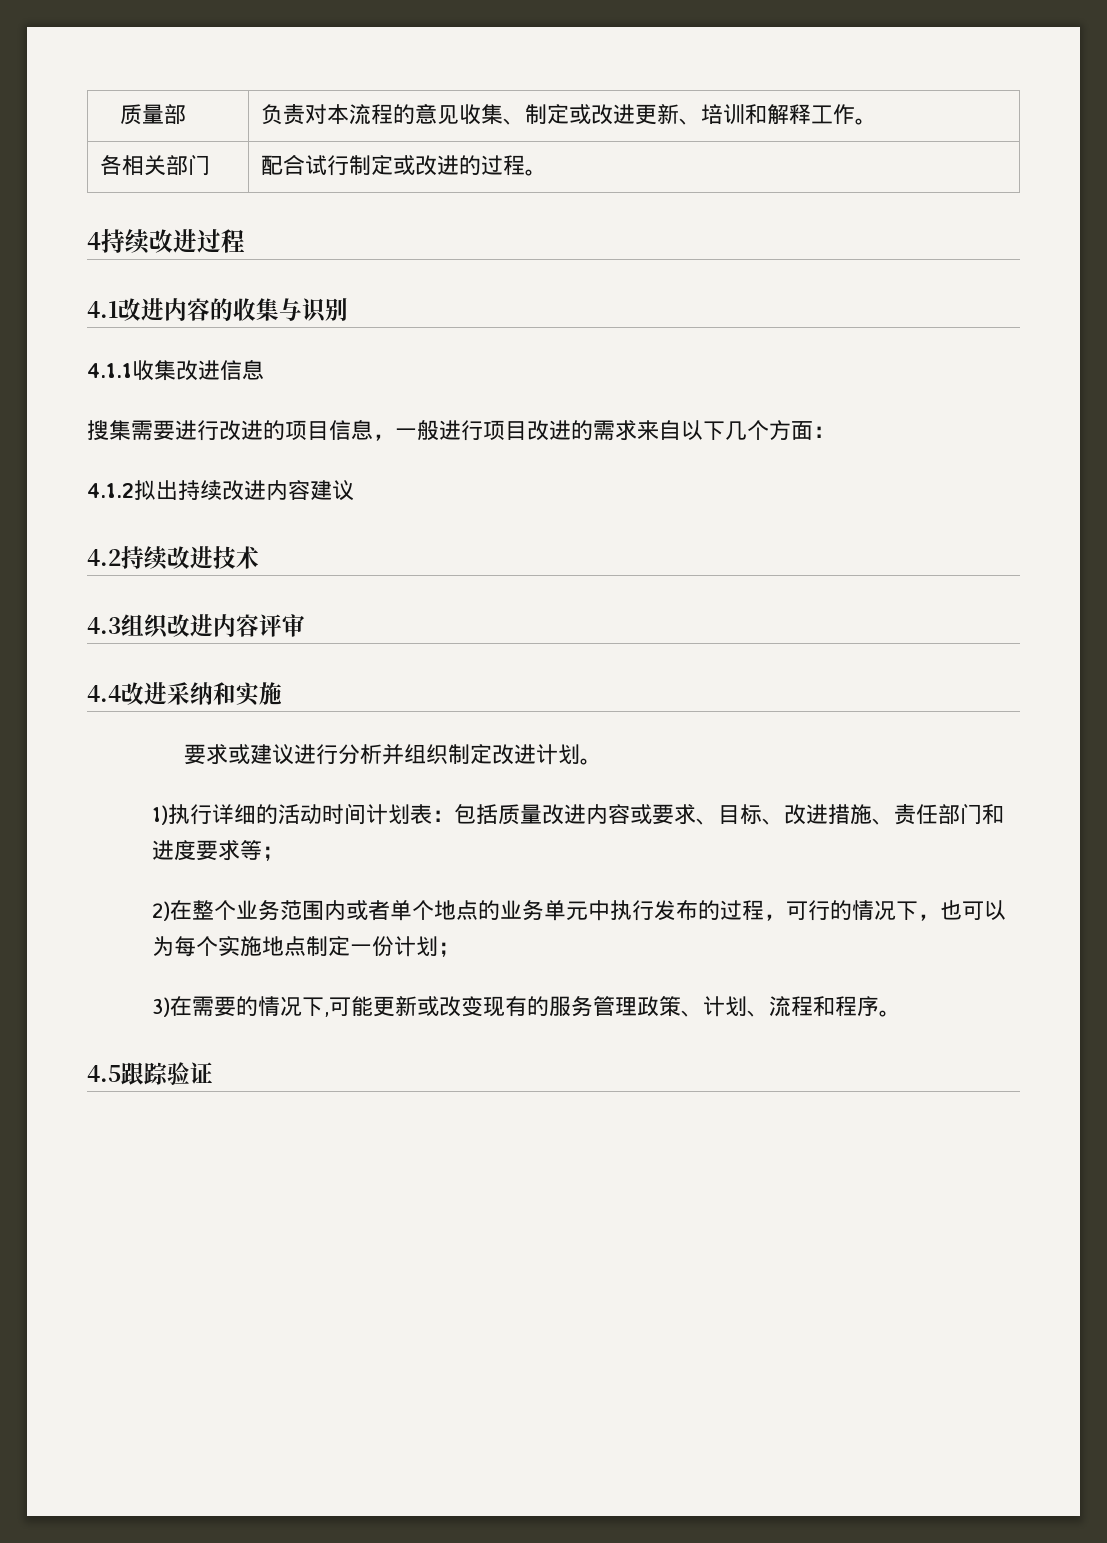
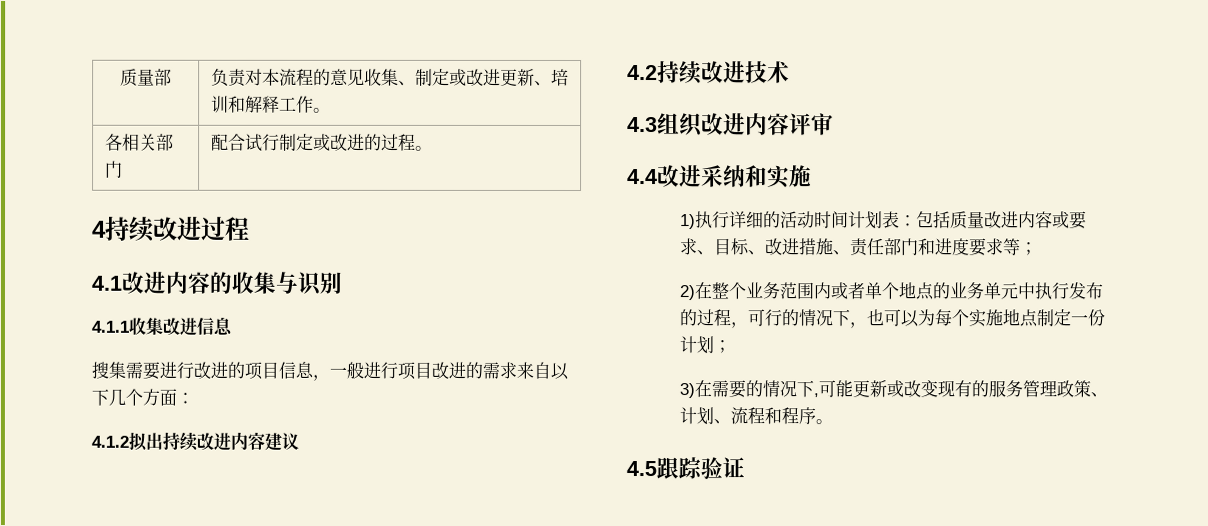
- 要求或建议进行分析并组织制定改进计划。

